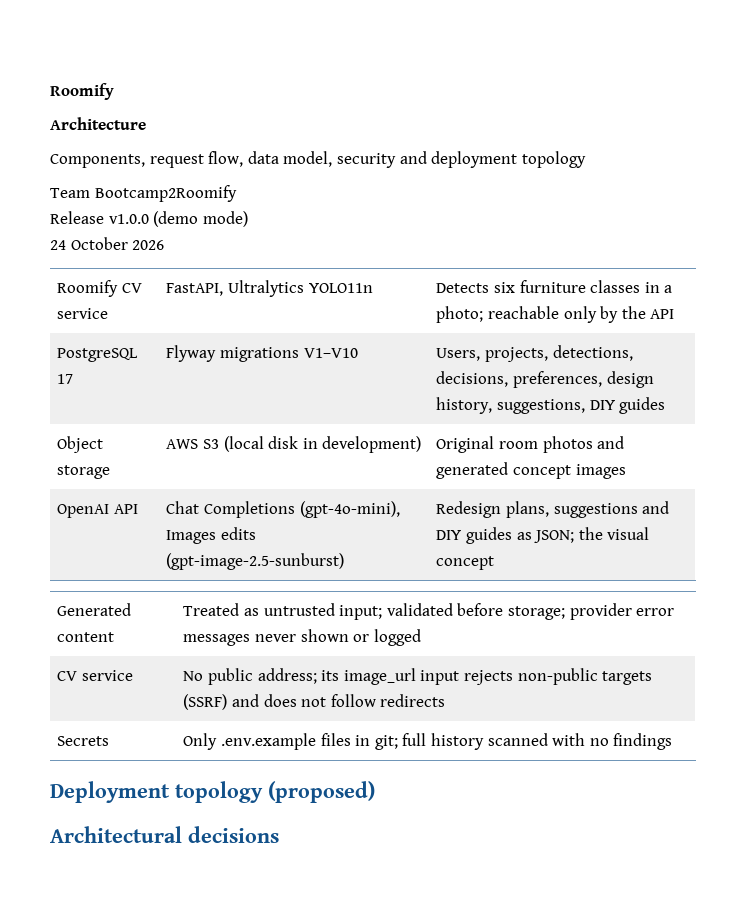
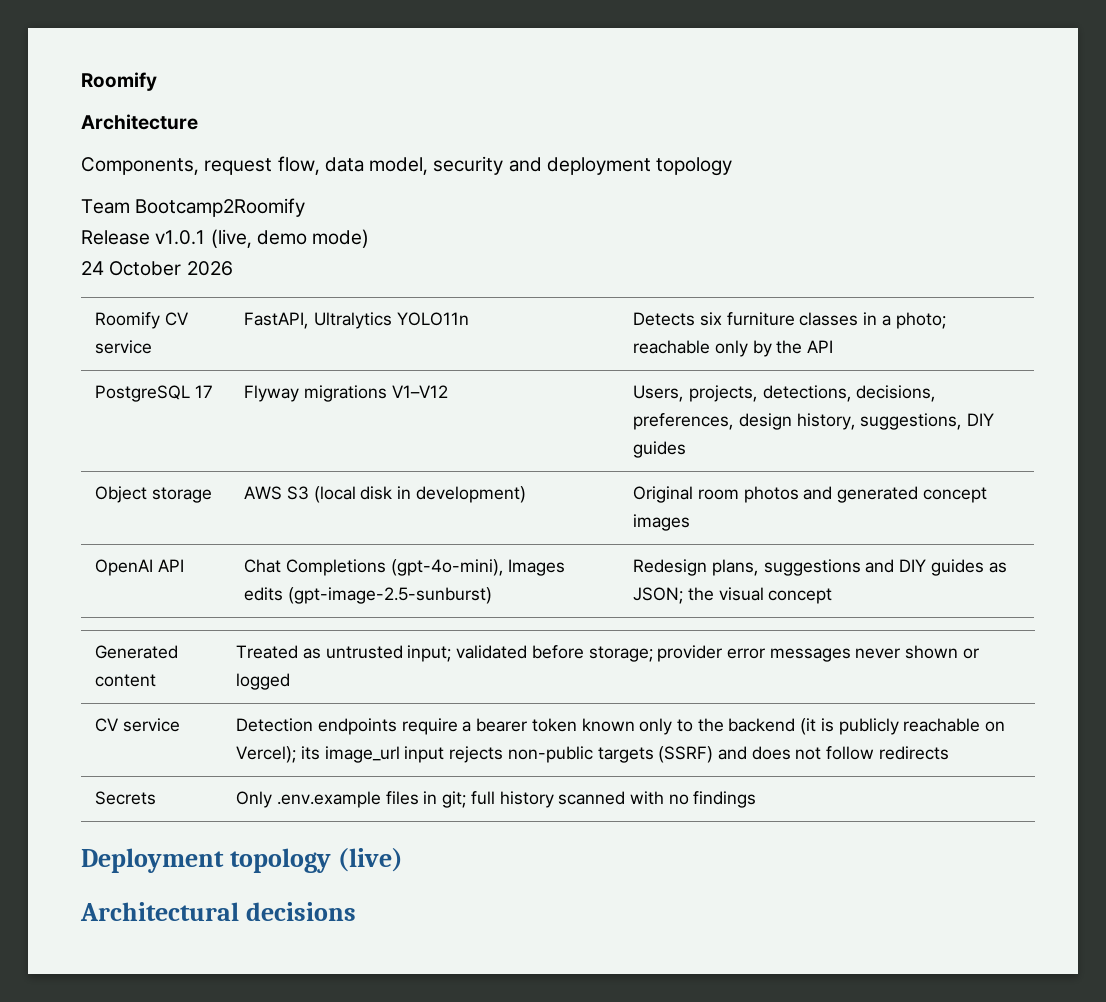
- Release v1.0.0 (demo mode)
+ Release v1.0.1 (live, demo mode)
- PostgreSQL 17 | Flyway migrations V1–V10 | Users, projects, detections, decisions, preferences, design history, suggestions, DIY guides
+ PostgreSQL 17 | Flyway migrations V1–V12 | Users, projects, detections, decisions, preferences, design history, suggestions, DIY guides
- CV service | No public address; its image_url input rejects non-public targets (SSRF) and does not follow redirects
+ CV service | Detection endpoints require a bearer token known only to the backend (it is publicly reachable on Vercel); its image_url input rejects non-public targets (SSRF) and does not follow redirects
- Deployment topology (proposed)
+ Deployment topology (live)

